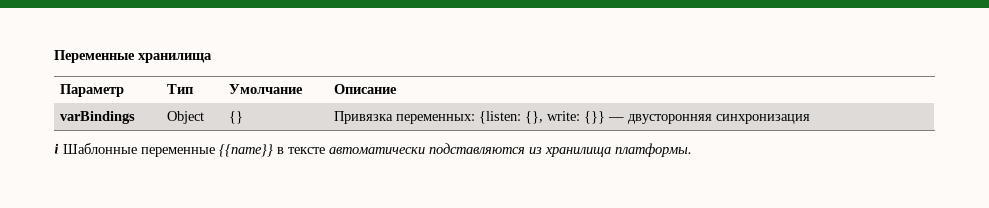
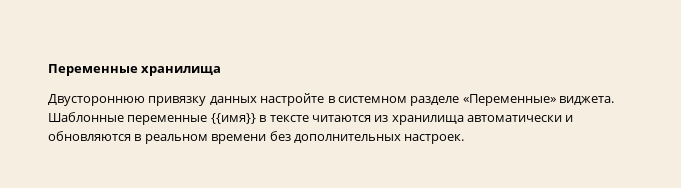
- Параметр | Тип | Умолчание | Описание
- varBindings | Object | {} | Привязка переменных: {listen: {}, write: {}} — двусторонняя синхронизация
- ℹ Шаблонные переменные {{name}} в тексте автоматически подставляются из хранилища платформы.
+ Двустороннюю привязку данных настройте в системном разделе «Переменные» виджета. Шаблонные переменные {{имя}} в тексте читаются из хранилища автоматически и обновляются в реальном времени без дополнительных настроек.

